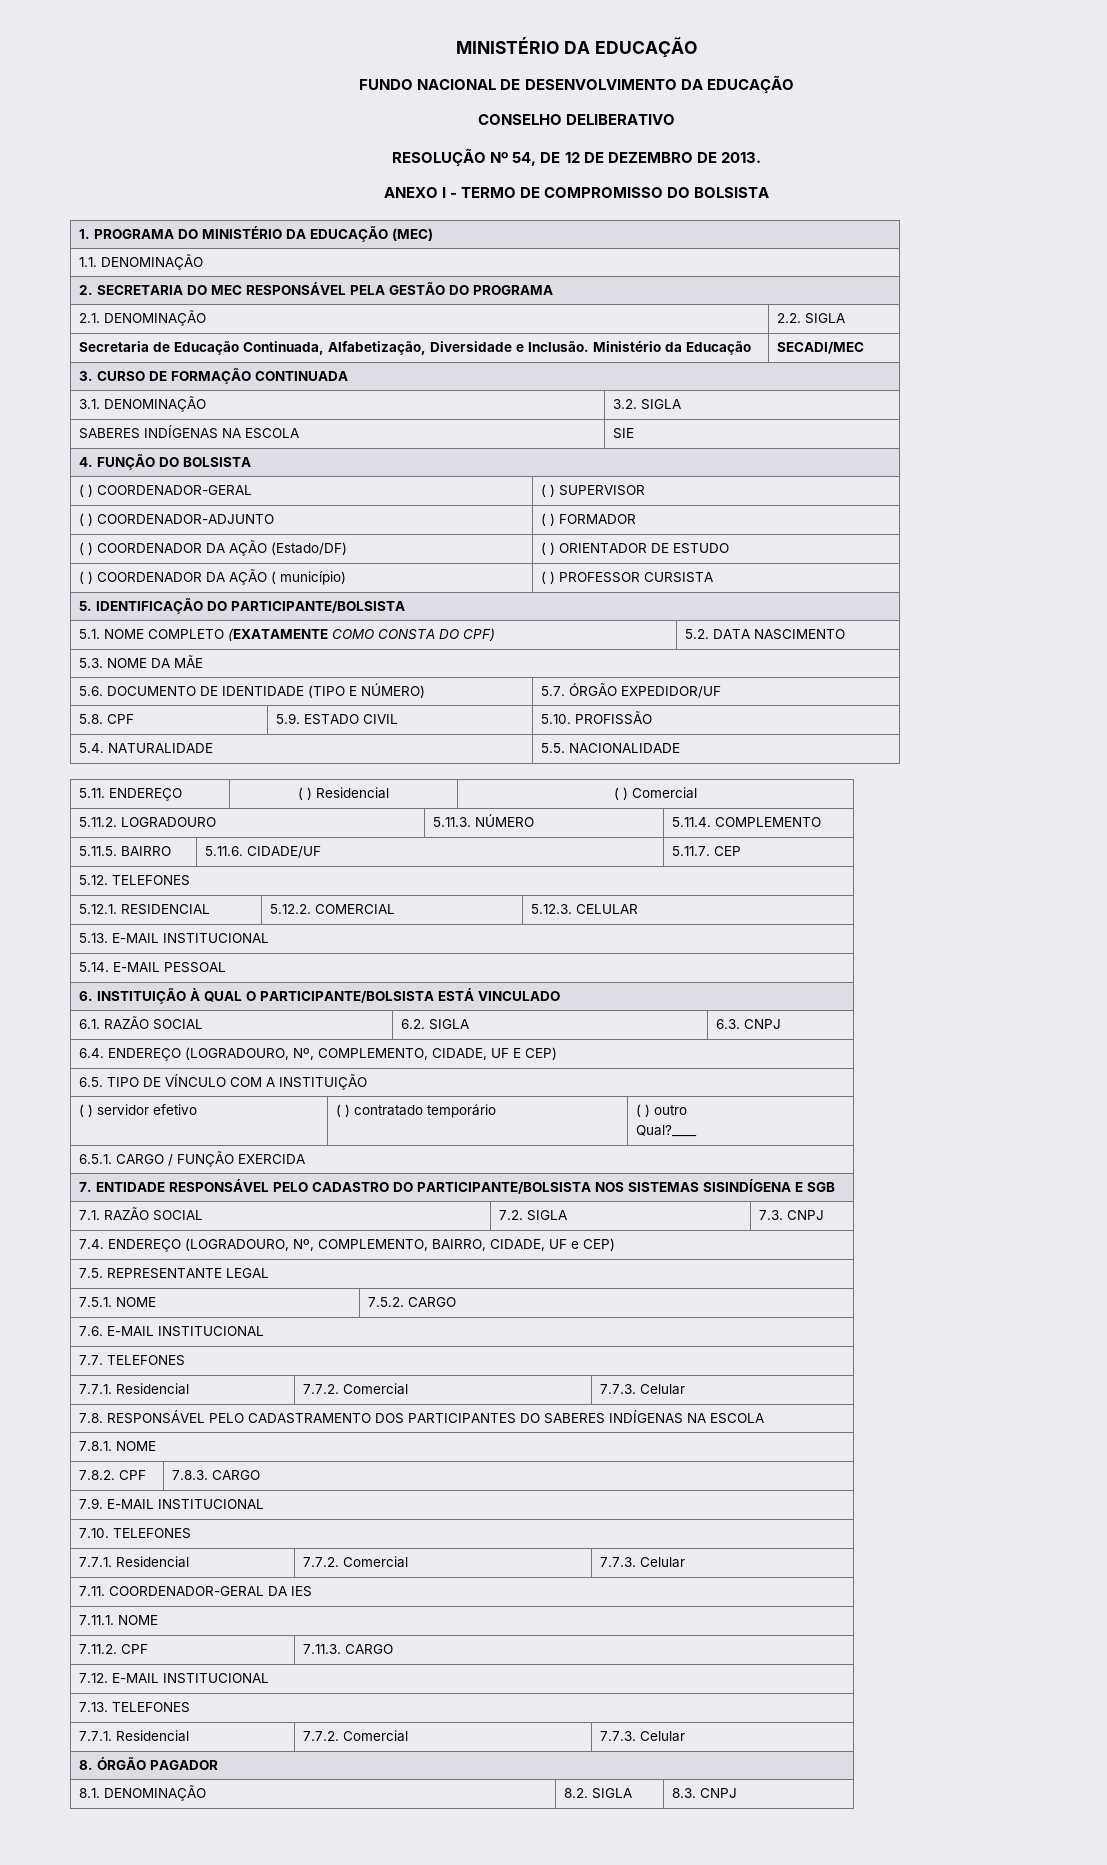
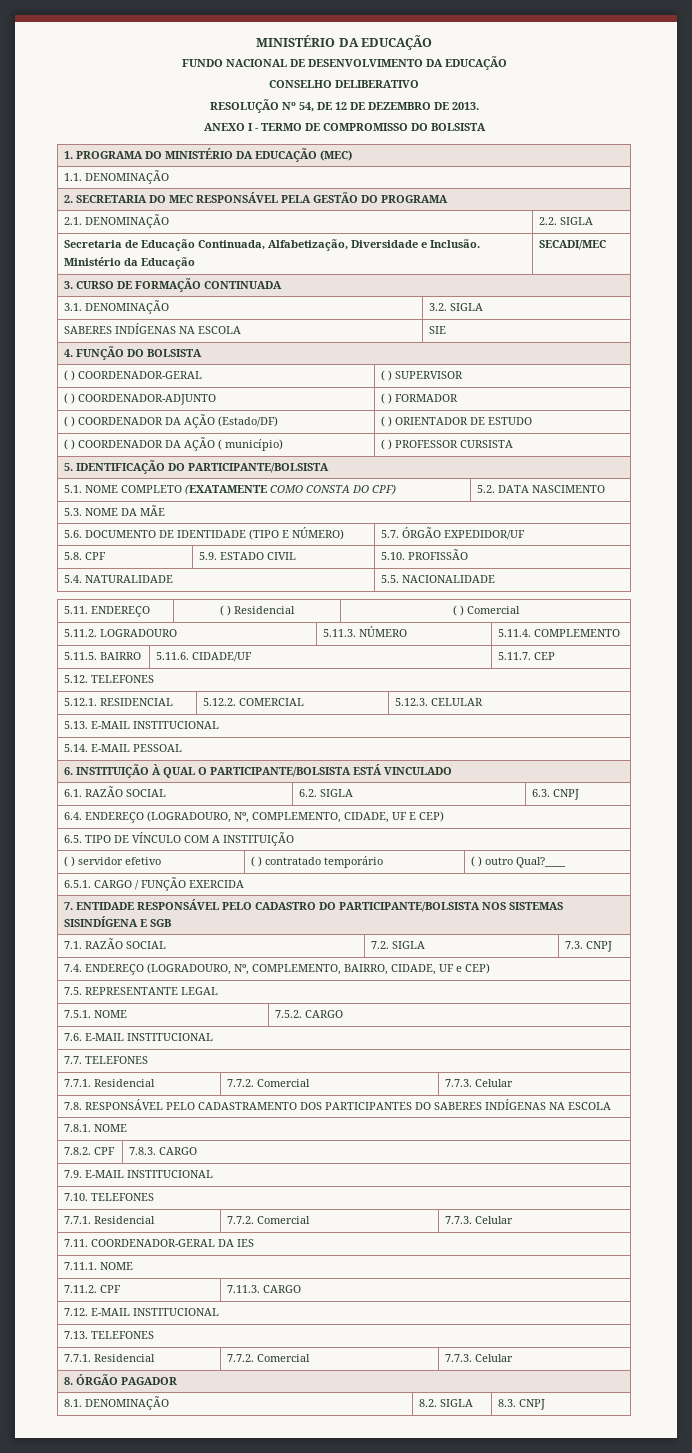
- ( ) servidor efetivo | ( ) contratado temporário | ( ) outro
- Qual?____
+ ( ) servidor efetivo | ( ) contratado temporário | ( ) outro Qual?____

